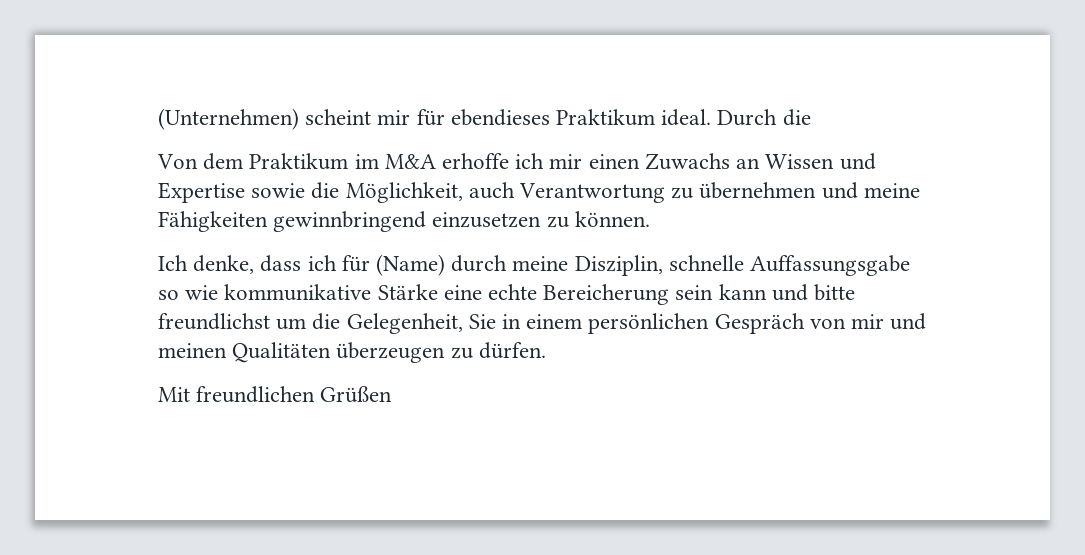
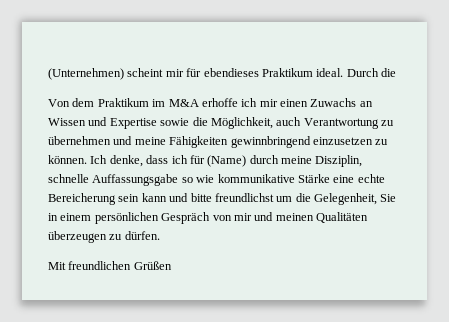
- Von dem Praktikum im M&A erhoffe ich mir einen Zuwachs an Wissen und Expertise sowie die Möglichkeit, auch Verantwortung zu übernehmen und meine Fähigkeiten gewinnbringend einzusetzen zu können.
- Ich denke, dass ich für (Name) durch meine Disziplin, schnelle Auffassungsgabe so wie kommunikative Stärke eine echte Bereicherung sein kann und bitte freundlichst um die Gelegenheit, Sie in einem persönlichen Gespräch von mir und meinen Qualitäten überzeugen zu dürfen.
+ Von dem Praktikum im M&A erhoffe ich mir einen Zuwachs an Wissen und Expertise sowie die Möglichkeit, auch Verantwortung zu übernehmen und meine Fähigkeiten gewinnbringend einzusetzen zu können. Ich denke, dass ich für (Name) durch meine Disziplin, schnelle Auffassungsgabe so wie kommunikative Stärke eine echte Bereicherung sein kann und bitte freundlichst um die Gelegenheit, Sie in einem persönlichen Gespräch von mir und meinen Qualitäten überzeugen zu dürfen.

